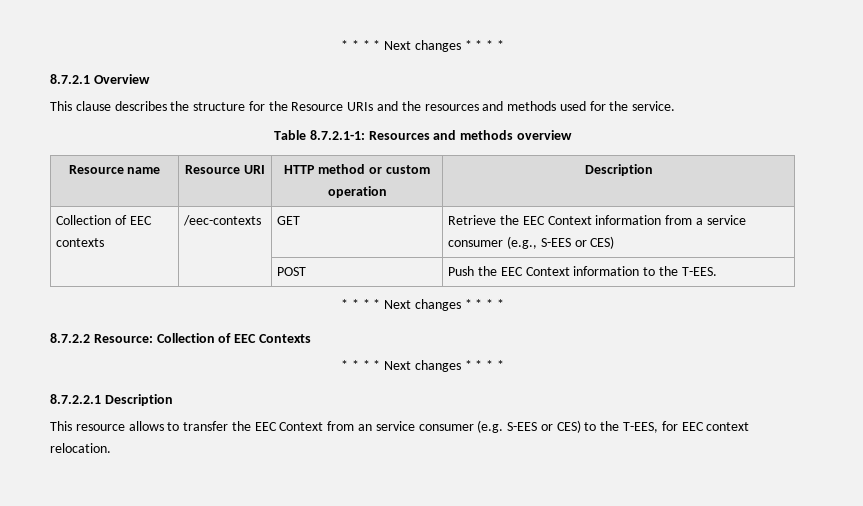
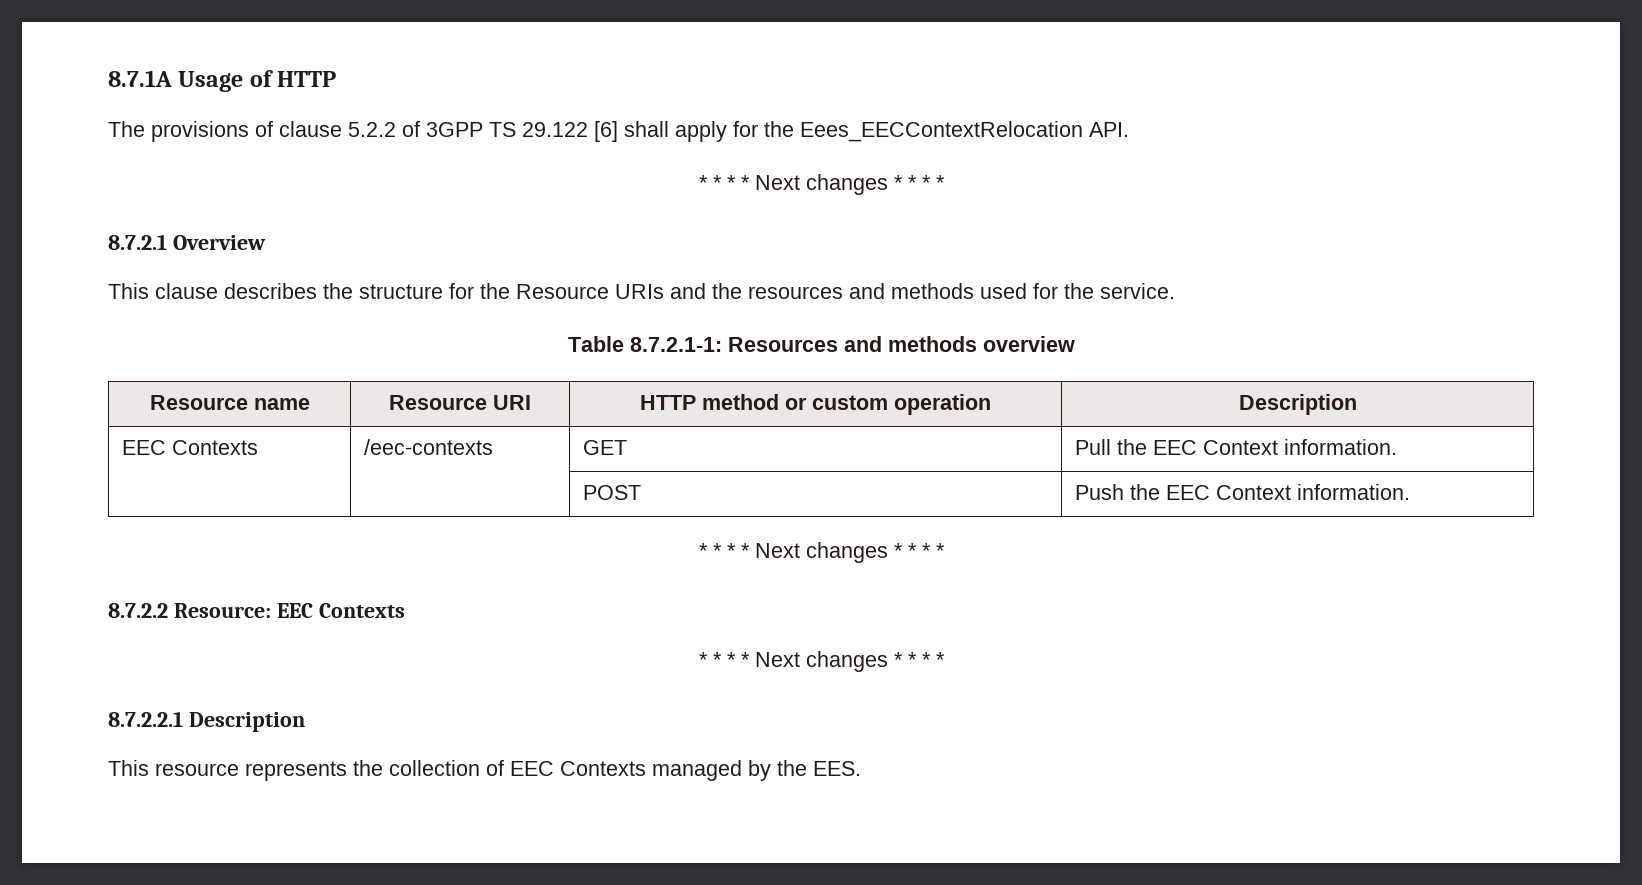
+ 8.7.1A Usage of HTTP
+ The provisions of clause 5.2.2 of 3GPP TS 29.122 [6] shall apply for the Eees_EECContextRelocation API.
- Collection of EEC contexts | /eec-contexts | GET | Retrieve the EEC Context information from a service consumer (e.g., S-EES or CES)
+ EEC Contexts | /eec-contexts | GET | Pull the EEC Context information.
- | | POST | Push the EEC Context information to the T-EES.
+ | | POST | Push the EEC Context information.
- 8.7.2.2 Resource: Collection of EEC Contexts
+ 8.7.2.2 Resource: EEC Contexts
- This resource allows to transfer the EEC Context from an service consumer (e.g. S-EES or CES) to the T-EES, for EEC context relocation.
+ This resource represents the collection of EEC Contexts managed by the EES.

